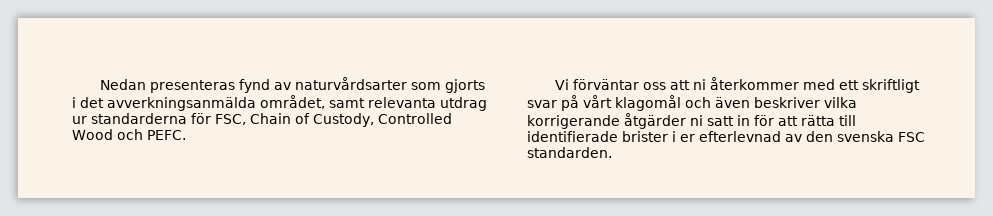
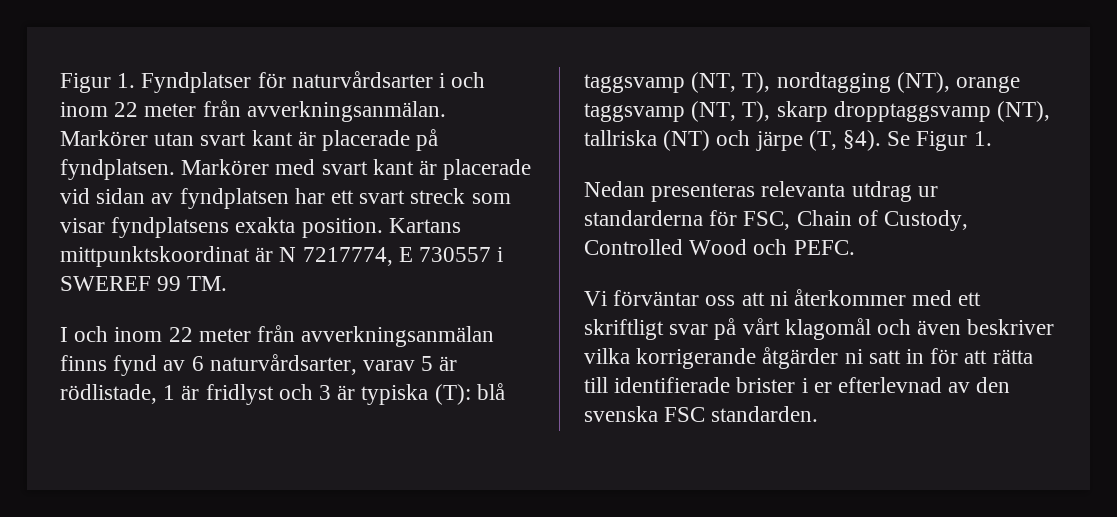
- Nedan presenteras fynd av naturvårdsarter som gjorts i det avverkningsanmälda området, samt relevanta utdrag ur standarderna för FSC, Chain of Custody, Controlled Wood och PEFC.
+ Figur 1. Fyndplatser för naturvårdsarter i och inom 22 meter från avverkningsanmälan. Markörer utan svart kant är placerade på fyndplatsen. Markörer med svart kant är placerade vid sidan av fyndplatsen har ett svart streck som visar fyndplatsens exakta position. Kartans mittpunktskoordinat är N 7217774, E 730557 i SWEREF 99 TM.
+ I och inom 22 meter från avverkningsanmälan finns fynd av 6 naturvårdsarter, varav 5 är rödlistade, 1 är fridlyst och 3 är typiska (T): blå taggsvamp (NT, T), nordtagging (NT), orange taggsvamp (NT, T), skarp dropptaggsvamp (NT), tallriska (NT) och järpe (T, §4). Se Figur 1.
+ Nedan presenteras relevanta utdrag ur standarderna för FSC, Chain of Custody, Controlled Wood och PEFC.

